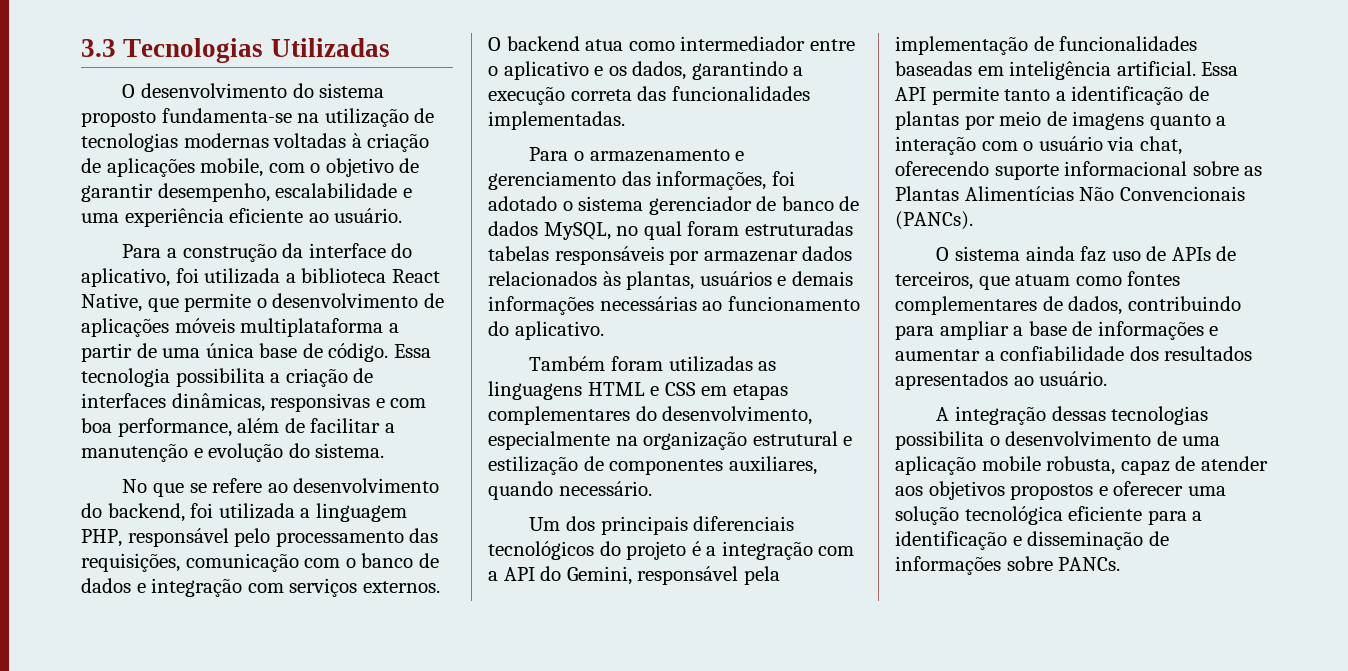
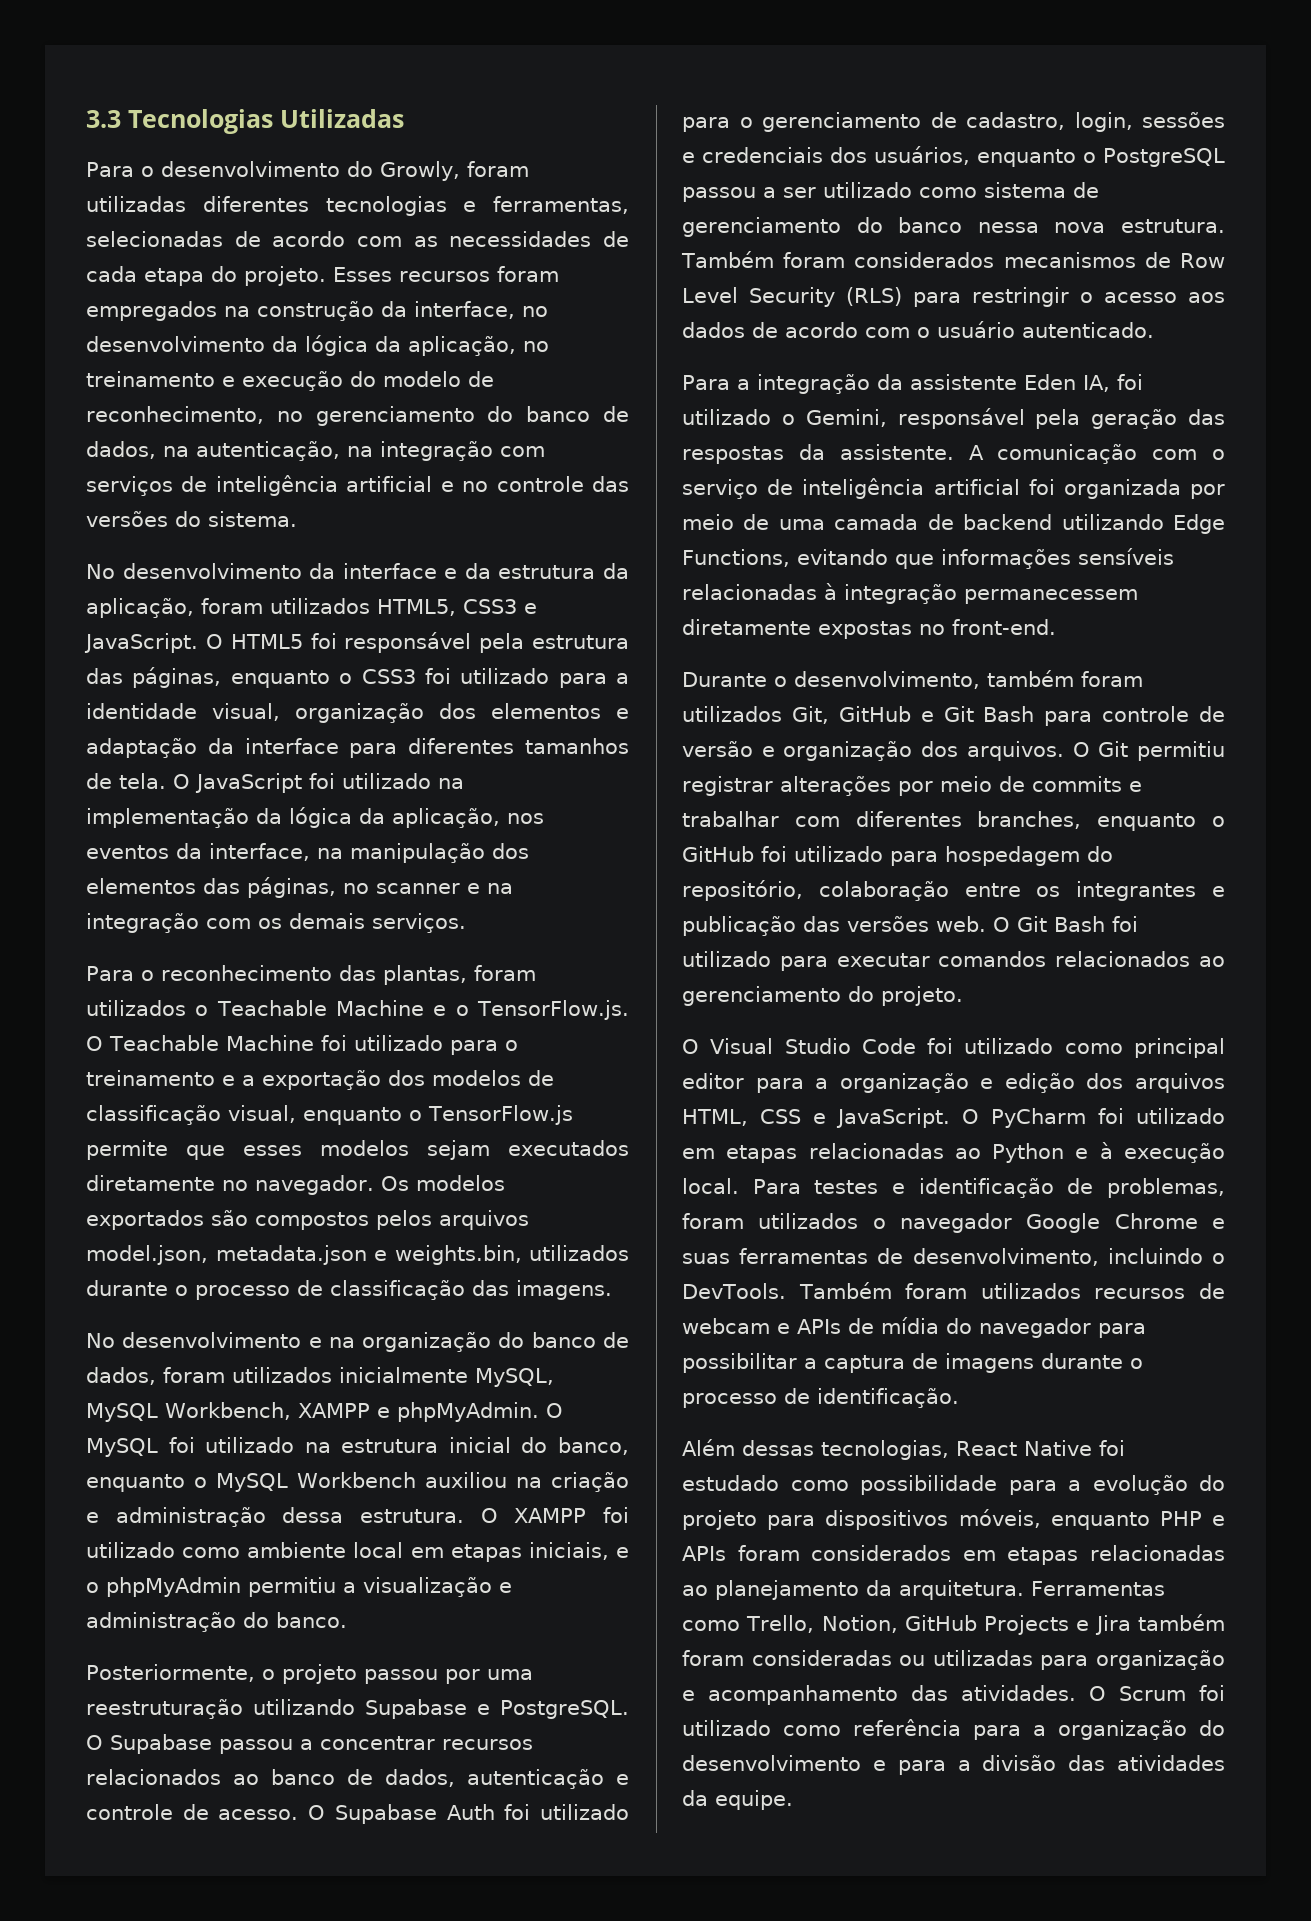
- O desenvolvimento do sistema proposto fundamenta-se na utilização de tecnologias modernas voltadas à criação de aplicações mobile, com o objetivo de garantir desempenho, escalabilidade e uma experiência eficiente ao usuário.
- Para a construção da interface do aplicativo, foi utilizada a biblioteca React Native, que permite o desenvolvimento de aplicações móveis multiplataforma a partir de uma única base de código. Essa tecnologia possibilita a criação de interfaces dinâmicas, responsivas e com boa performance, além de facilitar a manutenção e evolução do sistema.
- No que se refere ao desenvolvimento do backend, foi utilizada a linguagem PHP, responsável pelo processamento das requisições, comunicação com o banco de dados e integração com serviços externos. O backend atua como intermediador entre o aplicativo e os dados, garantindo a execução correta das funcionalidades implementadas.
- Para o armazenamento e gerenciamento das informações, foi adotado o sistema gerenciador de banco de dados MySQL, no qual foram estruturadas tabelas responsáveis por armazenar dados relacionados às plantas, usuários e demais informações necessárias ao funcionamento do aplicativo.
- Também foram utilizadas as linguagens HTML e CSS em etapas complementares do desenvolvimento, especialmente na organização estrutural e estilização de componentes auxiliares, quando necessário.
- Um dos principais diferenciais tecnológicos do projeto é a integração com a API do Gemini, responsável pela implementação de funcionalidades baseadas em inteligência artificial. Essa API permite tanto a identificação de plantas por meio de imagens quanto a interação com o usuário via chat, oferecendo suporte informacional sobre as Plantas Alimentícias Não Convencionais (PANCs).
- O sistema ainda faz uso de APIs de terceiros, que atuam como fontes complementares de dados, contribuindo para ampliar a base de informações e aumentar a confiabilidade dos resultados apresentados ao usuário.
- A integração dessas tecnologias possibilita o desenvolvimento de uma aplicação mobile robusta, capaz de atender aos objetivos propostos e oferecer uma solução tecnológica eficiente para a identificação e disseminação de informações sobre PANCs.
+ Para o desenvolvimento do Growly, foram utilizadas diferentes tecnologias e ferramentas, selecionadas de acordo com as necessidades de cada etapa do projeto. Esses recursos foram empregados na construção da interface, no desenvolvimento da lógica da aplicação, no treinamento e execução do modelo de reconhecimento, no gerenciamento do banco de dados, na autenticação, na integração com serviços de inteligência artificial e no controle das versões do sistema.
+ No desenvolvimento da interface e da estrutura da aplicação, foram utilizados HTML5, CSS3 e JavaScript. O HTML5 foi responsável pela estrutura das páginas, enquanto o CSS3 foi utilizado para a identidade visual, organização dos elementos e adaptação da interface para diferentes tamanhos de tela. O JavaScript foi utilizado na implementação da lógica da aplicação, nos eventos da interface, na manipulação dos elementos das páginas, no scanner e na integração com os demais serviços.
+ Para o reconhecimento das plantas, foram utilizados o Teachable Machine e o TensorFlow.js. O Teachable Machine foi utilizado para o treinamento e a exportação dos modelos de classificação visual, enquanto o TensorFlow.js permite que esses modelos sejam executados diretamente no navegador. Os modelos exportados são compostos pelos arquivos model.json, metadata.json e weights.bin, utilizados durante o processo de classificação das imagens.
+ No desenvolvimento e na organização do banco de dados, foram utilizados inicialmente MySQL, MySQL Workbench, XAMPP e phpMyAdmin. O MySQL foi utilizado na estrutura inicial do banco, enquanto o MySQL Workbench auxiliou na criação e administração dessa estrutura. O XAMPP foi utilizado como ambiente local em etapas iniciais, e o phpMyAdmin permitiu a visualização e administração do banco.
+ Posteriormente, o projeto passou por uma reestruturação utilizando Supabase e PostgreSQL. O Supabase passou a concentrar recursos relacionados ao banco de dados, autenticação e controle de acesso. O Supabase Auth foi utilizado para o gerenciamento de cadastro, login, sessões e credenciais dos usuários, enquanto o PostgreSQL passou a ser utilizado como sistema de gerenciamento do banco nessa nova estrutura. Também foram considerados mecanismos de Row Level Security (RLS) para restringir o acesso aos dados de acordo com o usuário autenticado.
+ Para a integração da assistente Eden IA, foi utilizado o Gemini, responsável pela geração das respostas da assistente. A comunicação com o serviço de inteligência artificial foi organizada por meio de uma camada de backend utilizando Edge Functions, evitando que informações sensíveis relacionadas à integração permanecessem diretamente expostas no front-end.
+ Durante o desenvolvimento, também foram utilizados Git, GitHub e Git Bash para controle de versão e organização dos arquivos. O Git permitiu registrar alterações por meio de commits e trabalhar com diferentes branches, enquanto o GitHub foi utilizado para hospedagem do repositório, colaboração entre os integrantes e publicação das versões web. O Git Bash foi utilizado para executar comandos relacionados ao gerenciamento do projeto.
+ O Visual Studio Code foi utilizado como principal editor para a organização e edição dos arquivos HTML, CSS e JavaScript. O PyCharm foi utilizado em etapas relacionadas ao Python e à execução local. Para testes e identificação de problemas, foram utilizados o navegador Google Chrome e suas ferramentas de desenvolvimento, incluindo o DevTools. Também foram utilizados recursos de webcam e APIs de mídia do navegador para possibilitar a captura de imagens durante o processo de identificação.
+ Além dessas tecnologias, React Native foi estudado como possibilidade para a evolução do projeto para dispositivos móveis, enquanto PHP e APIs foram considerados em etapas relacionadas ao planejamento da arquitetura. Ferramentas como Trello, Notion, GitHub Projects e Jira também foram consideradas ou utilizadas para organização e acompanhamento das atividades. O Scrum foi utilizado como referência para a organização do desenvolvimento e para a divisão das atividades da equipe.

